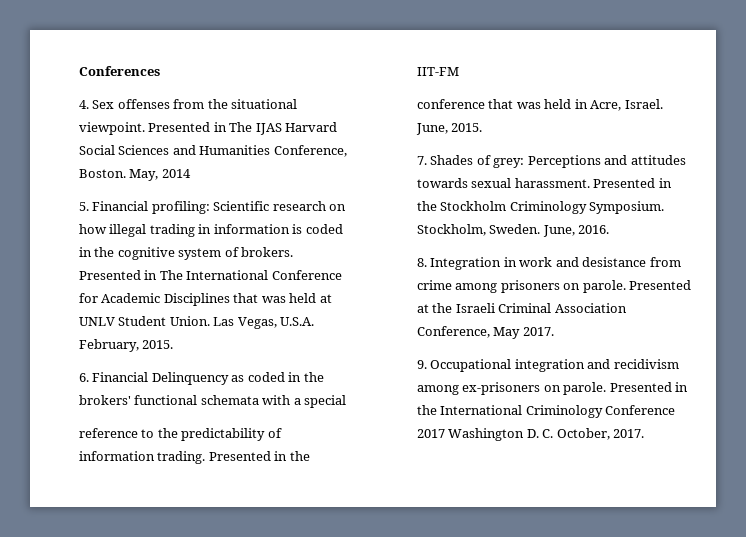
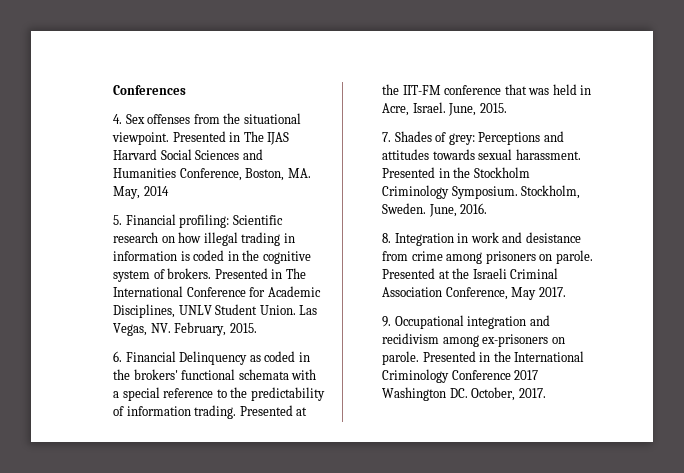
- Presented in The IJAS Harvard Social Sciences and Humanities Conference, Boston. May, 2014
+ Presented in The IJAS Harvard Social Sciences and Humanities Conference, Boston, MA. May, 2014
- Presented in The International Conference for Academic Disciplines that was held at UNLV Student Union.
+ Presented in The International Conference for Academic Disciplines, UNLV Student Union.
- Las Vegas, U.S.A. February, 2015.
+ Las Vegas, NV. February, 2015.
- 6. Financial Delinquency as coded in the brokers' functional schemata with a special
- reference to the predictability of information trading.
+ 6. Financial Delinquency as coded in the brokers' functional schemata with a special reference to the predictability of information trading.
- Presented in the IIT-FM
- conference that was held in Acre, Israel.
+ Presented at the IIT-FM conference that was held in Acre, Israel.
- Presented in the International Criminology Conference 2017 Washington D. C. October, 2017.
+ Presented in the International Criminology Conference 2017 Washington DC. October, 2017.

